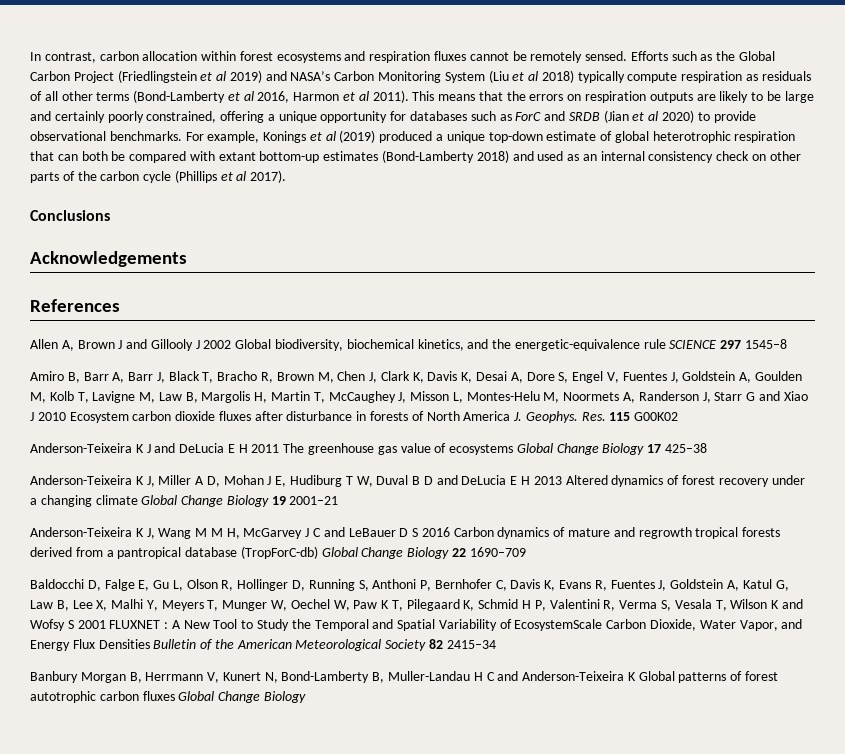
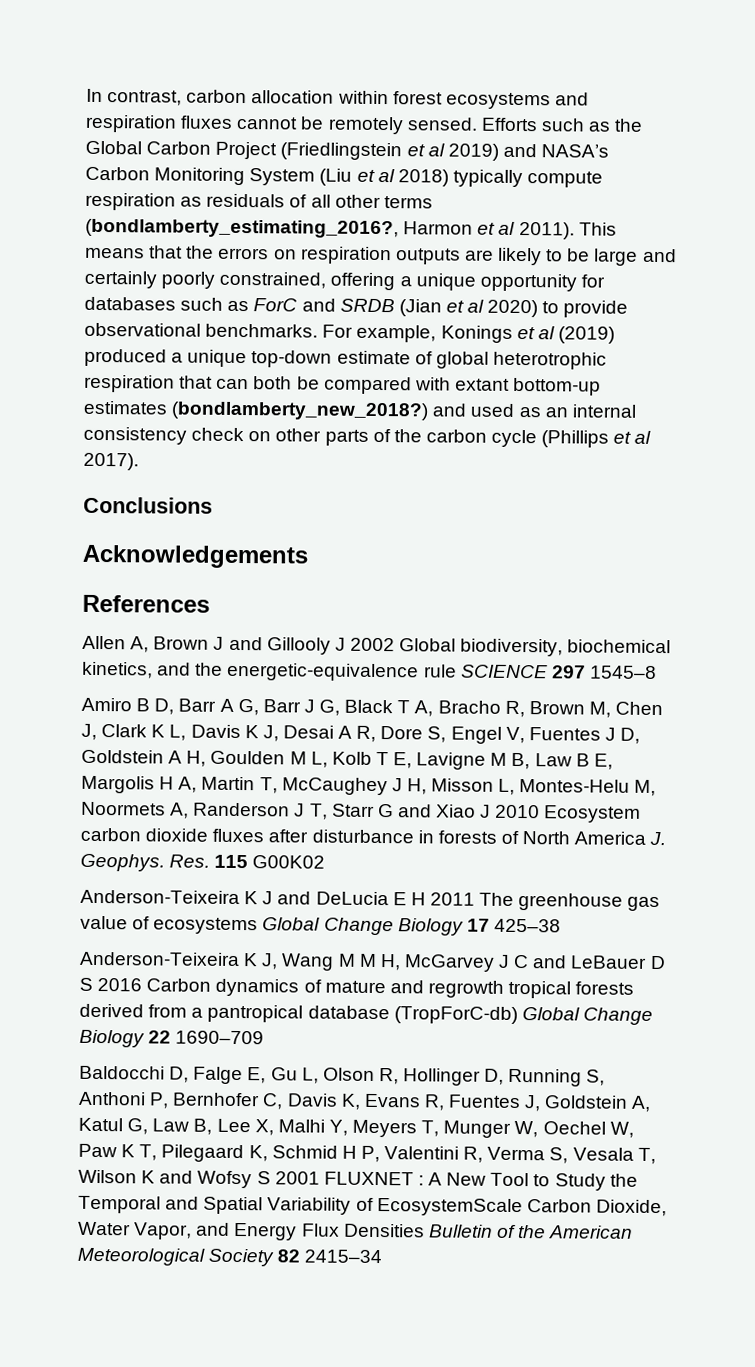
- Efforts such as the Global Carbon Project (Friedlingstein et al 2019) and NASA’s Carbon Monitoring System (Liu et al 2018) typically compute respiration as residuals of all other terms (Bond-Lamberty et al 2016, Harmon et al 2011).
+ Efforts such as the Global Carbon Project (Friedlingstein et al 2019) and NASA’s Carbon Monitoring System (Liu et al 2018) typically compute respiration as residuals of all other terms (bondlamberty_estimating_2016?, Harmon et al 2011).
- For example, Konings et al (2019) produced a unique top-down estimate of global heterotrophic respiration that can both be compared with extant bottom-up estimates (Bond-Lamberty 2018) and used as an internal consistency check on other parts of the carbon cycle (Phillips et al 2017).
+ For example, Konings et al (2019) produced a unique top-down estimate of global heterotrophic respiration that can both be compared with extant bottom-up estimates (bondlamberty_new_2018?) and used as an internal consistency check on other parts of the carbon cycle (Phillips et al 2017).
- Amiro B, Barr A, Barr J, Black T, Bracho R, Brown M, Chen J, Clark K, Davis K, Desai A, Dore S, Engel V, Fuentes J, Goldstein A, Goulden M, Kolb T, Lavigne M, Law B, Margolis H, Martin T, McCaughey J, Misson L, Montes-Helu M, Noormets A, Randerson J, Starr G and Xiao J 2010 Ecosystem carbon dioxide fluxes after disturbance in forests of North America J. Geophys.
+ Amiro B D, Barr A G, Barr J G, Black T A, Bracho R, Brown M, Chen J, Clark K L, Davis K J, Desai A R, Dore S, Engel V, Fuentes J D, Goldstein A H, Goulden M L, Kolb T E, Lavigne M B, Law B E, Margolis H A, Martin T, McCaughey J H, Misson L, Montes-Helu M, Noormets A, Randerson J T, Starr G and Xiao J 2010 Ecosystem carbon dioxide fluxes after disturbance in forests of North America J. Geophys.
- Anderson-Teixeira K J, Miller A D, Mohan J E, Hudiburg T W, Duval B D and DeLucia E H 2013 Altered dynamics of forest recovery under a changing climate Global Change Biology 19 2001–21
- Banbury Morgan B, Herrmann V, Kunert N, Bond-Lamberty B, Muller-Landau H C and Anderson-Teixeira K Global patterns of forest autotrophic carbon fluxes Global Change Biology

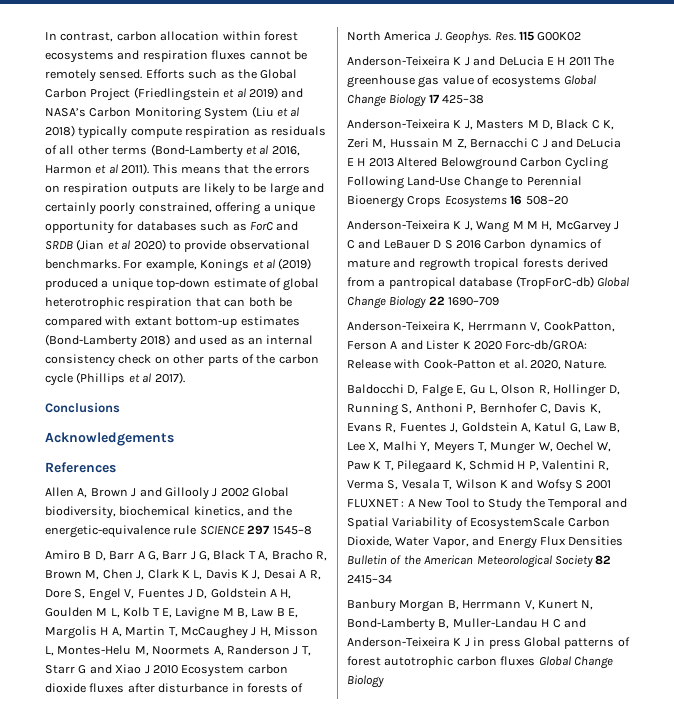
- Efforts such as the Global Carbon Project (Friedlingstein et al 2019) and NASA’s Carbon Monitoring System (Liu et al 2018) typically compute respiration as residuals of all other terms (bondlamberty_estimating_2016?, Harmon et al 2011).
+ Efforts such as the Global Carbon Project (Friedlingstein et al 2019) and NASA’s Carbon Monitoring System (Liu et al 2018) typically compute respiration as residuals of all other terms (Bond-Lamberty et al 2016, Harmon et al 2011).
- For example, Konings et al (2019) produced a unique top-down estimate of global heterotrophic respiration that can both be compared with extant bottom-up estimates (bondlamberty_new_2018?) and used as an internal consistency check on other parts of the carbon cycle (Phillips et al 2017).
+ For example, Konings et al (2019) produced a unique top-down estimate of global heterotrophic respiration that can both be compared with extant bottom-up estimates (Bond-Lamberty 2018) and used as an internal consistency check on other parts of the carbon cycle (Phillips et al 2017).
+ Anderson-Teixeira K J, Masters M D, Black C K, Zeri M, Hussain M Z, Bernacchi C J and DeLucia E H 2013 Altered Belowground Carbon Cycling Following Land-Use Change to Perennial Bioenergy Crops Ecosystems 16 508–20
+ Anderson-Teixeira K, Herrmann V, CookPatton, Ferson A and Lister K 2020 Forc-db/GROA: Release with Cook-Patton et al. 2020, Nature.
+ Banbury Morgan B, Herrmann V, Kunert N, Bond-Lamberty B, Muller-Landau H C and Anderson-Teixeira K J in press Global patterns of forest autotrophic carbon fluxes Global Change Biology

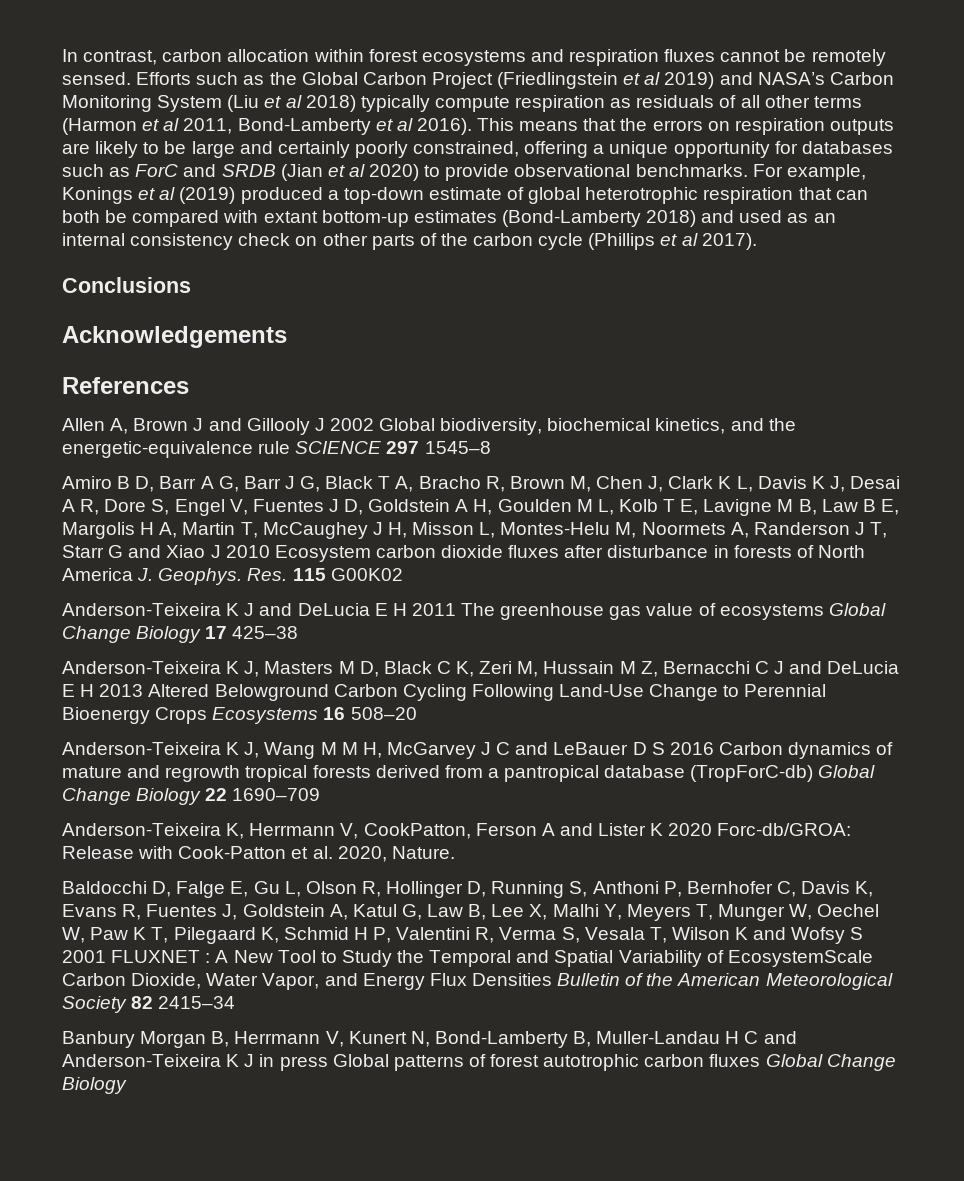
- Efforts such as the Global Carbon Project (Friedlingstein et al 2019) and NASA’s Carbon Monitoring System (Liu et al 2018) typically compute respiration as residuals of all other terms (Bond-Lamberty et al 2016, Harmon et al 2011).
+ Efforts such as the Global Carbon Project (Friedlingstein et al 2019) and NASA’s Carbon Monitoring System (Liu et al 2018) typically compute respiration as residuals of all other terms (Harmon et al 2011, Bond-Lamberty et al 2016).
- For example, Konings et al (2019) produced a unique top-down estimate of global heterotrophic respiration that can both be compared with extant bottom-up estimates (Bond-Lamberty 2018) and used as an internal consistency check on other parts of the carbon cycle (Phillips et al 2017).
+ For example, Konings et al (2019) produced a top-down estimate of global heterotrophic respiration that can both be compared with extant bottom-up estimates (Bond-Lamberty 2018) and used as an internal consistency check on other parts of the carbon cycle (Phillips et al 2017).

